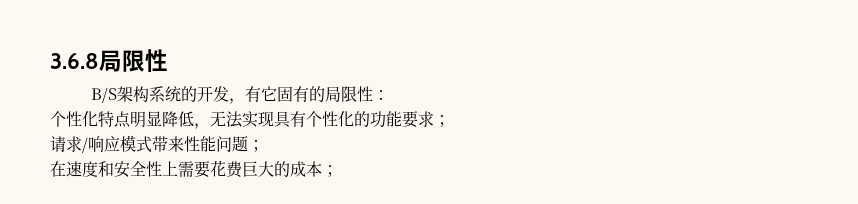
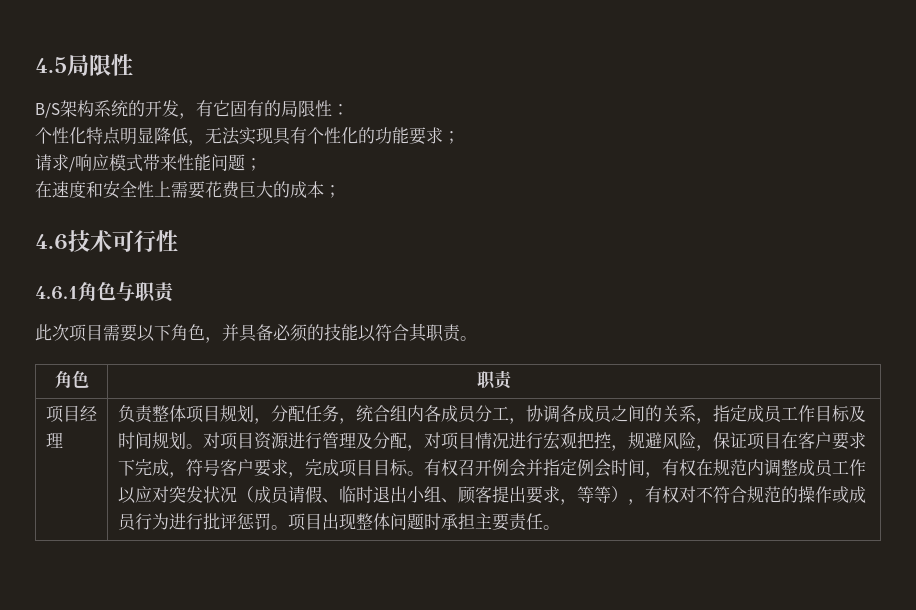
- 3.6.8局限性
+ 4.5局限性
+ 4.6技术可行性
+ 4.6.1角色与职责
+ 此次项目需要以下角色，并具备必须的技能以符合其职责。
+ 角色 | 职责
+ 项目经理 | 负责整体项目规划，分配任务，统合组内各成员分工，协调各成员之间的关系，指定成员工作目标及时间规划。对项目资源进行管理及分配，对项目情况进行宏观把控，规避风险，保证项目在客户要求下完成，符号客户要求，完成项目目标。有权召开例会并指定例会时间，有权在规范内调整成员工作以应对突发状况（成员请假、临时退出小组、顾客提出要求，等等），有权对不符合规范的操作或成员行为进行批评惩罚。项目出现整体问题时承担主要责任。

